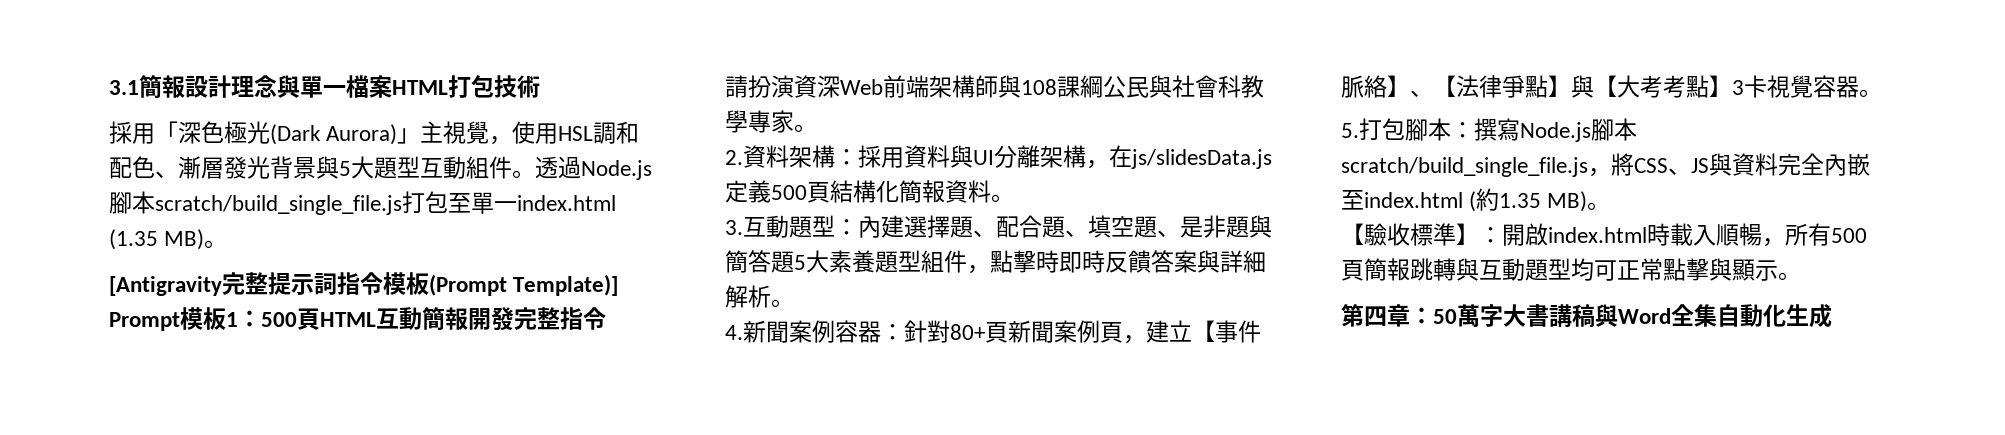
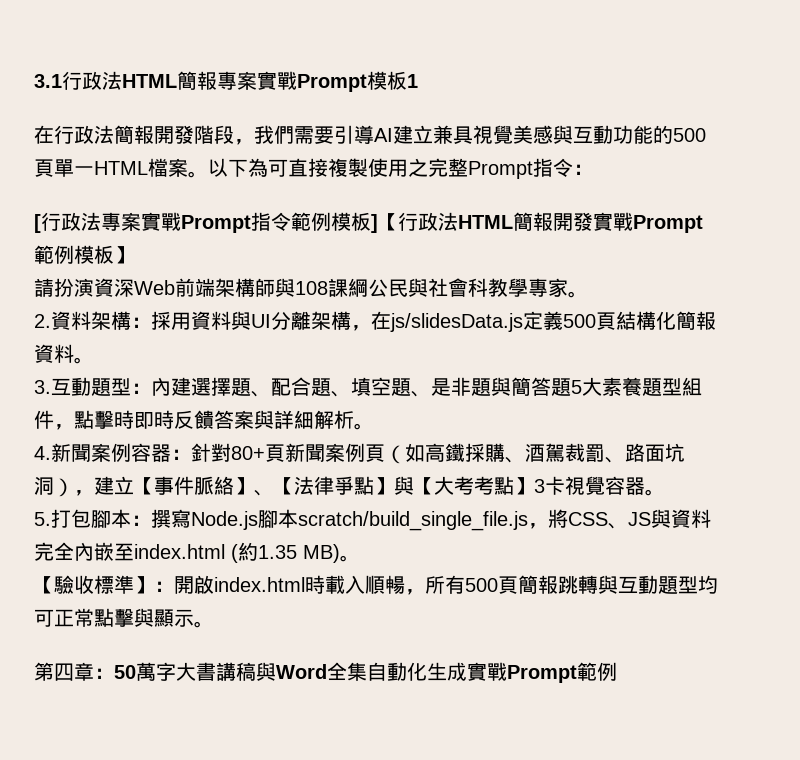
- 3.1簡報設計理念與單一檔案HTML打包技術
- 採用「深色極光(Dark Aurora)」主視覺，使用HSL調和配色、漸層發光背景與5大題型互動組件。透過Node.js腳本scratch/build_single_file.js打包至單一index.html (1.35 MB)。
- [Antigravity完整提示詞指令模板(Prompt Template)] Prompt模板1：500頁HTML互動簡報開發完整指令
+ 3.1行政法HTML簡報專案實戰Prompt模板1
+ 在行政法簡報開發階段，我們需要引導AI建立兼具視覺美感與互動功能的500頁單一HTML檔案。以下為可直接複製使用之完整Prompt指令：
+ [行政法專案實戰Prompt指令範例模板]【行政法HTML簡報開發實戰Prompt範例模板】
- 4.新聞案例容器：針對80+頁新聞案例頁，建立【事件脈絡】、【法律爭點】與【大考考點】3卡視覺容器。
+ 4.新聞案例容器：針對80+頁新聞案例頁（如高鐵採購、酒駕裁罰、路面坑洞），建立【事件脈絡】、【法律爭點】與【大考考點】3卡視覺容器。
- 第四章：50萬字大書講稿與Word全集自動化生成
+ 第四章：50萬字大書講稿與Word全集自動化生成實戰Prompt範例

